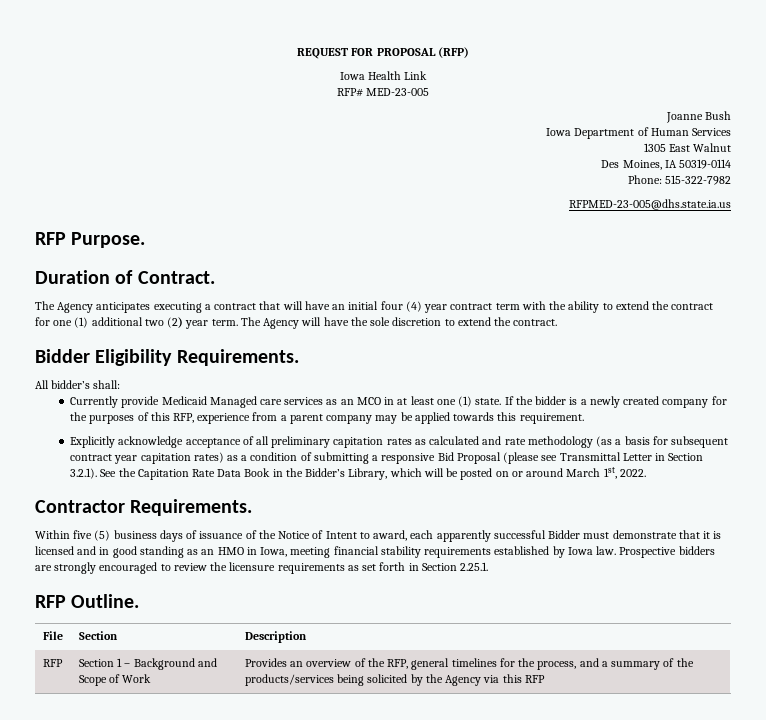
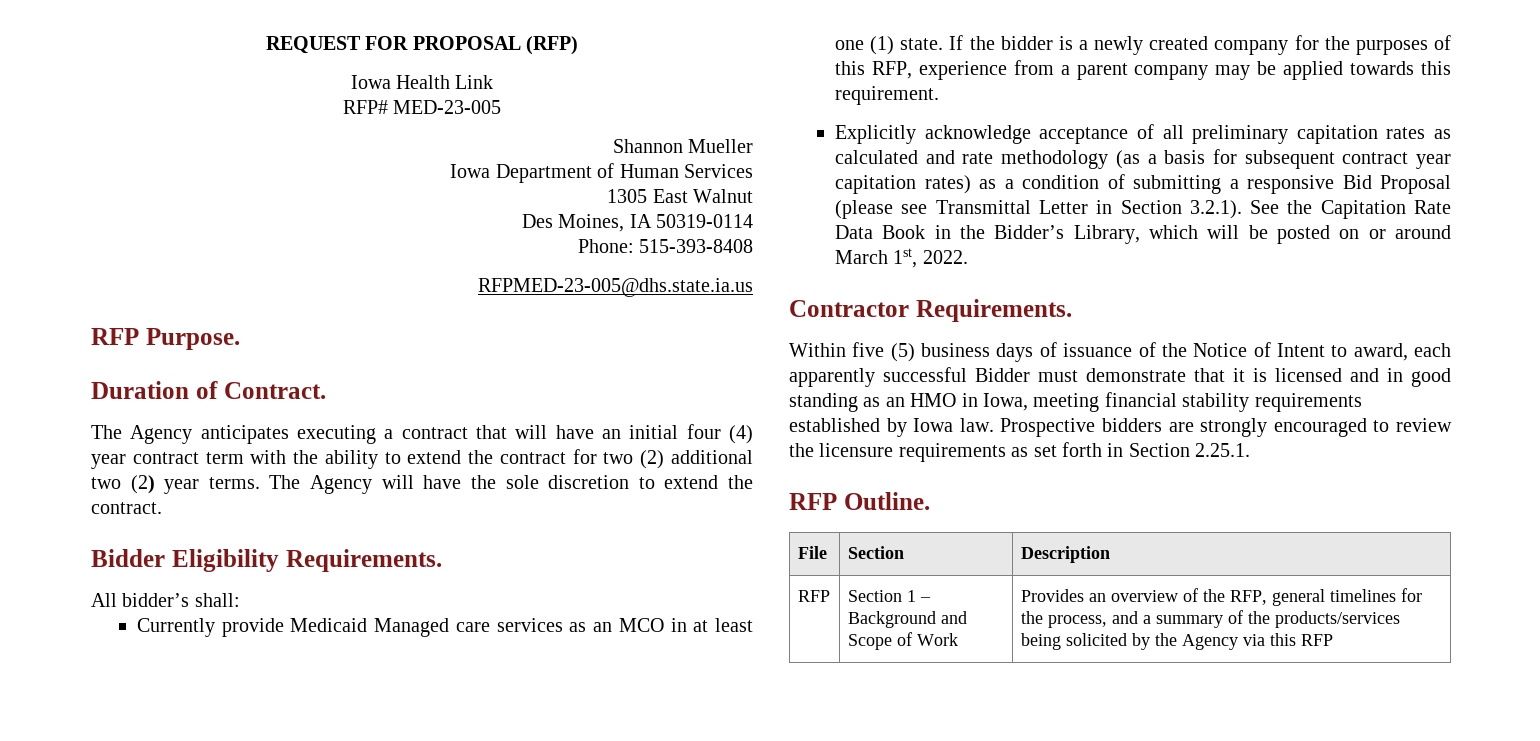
- Joanne Bush
+ Shannon Mueller
- Phone: 515-322-7982
+ Phone: 515-393-8408
- The Agency anticipates executing a contract that will have an initial four (4) year contract term with the ability to extend the contract for one (1) additional two (2) year term.
+ The Agency anticipates executing a contract that will have an initial four (4) year contract term with the ability to extend the contract for two (2) additional two (2) year terms.

